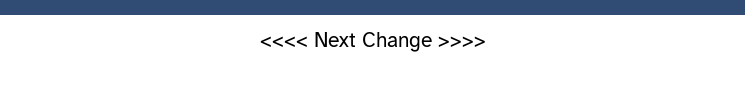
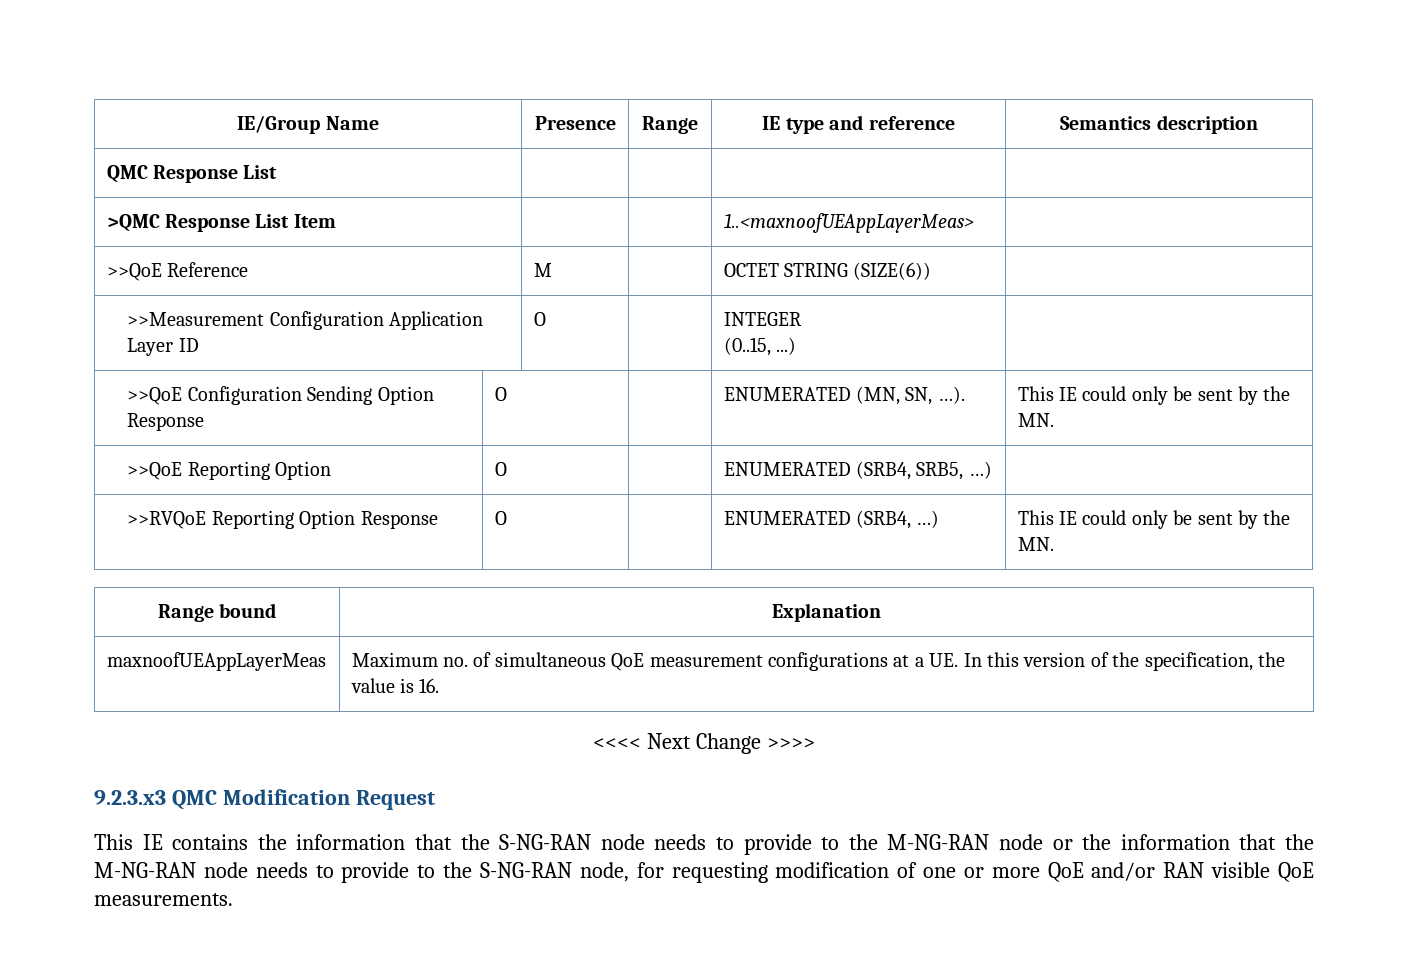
+ IE/Group Name | Presence | Range | IE type and reference | Semantics description
+ QMC Response List | | | |
+ >QMC Response List Item | | | 1..<maxnoofUEAppLayerMeas> |
+ >>QoE Reference | M | | OCTET STRING (SIZE(6)) |
+ >>Measurement Configuration Application Layer ID | O | | INTEGER
+ (0..15, ...) |
+ >>QoE Configuration Sending Option Response | O | | ENUMERATED (MN, SN, …). | This IE could only be sent by the MN.
+ >>QoE Reporting Option | O | | ENUMERATED (SRB4, SRB5, …) |
+ >>RVQoE Reporting Option Response | O | | ENUMERATED (SRB4, …) | This IE could only be sent by the MN.
+ Range bound | Explanation
+ maxnoofUEAppLayerMeas | Maximum no. of simultaneous QoE measurement configurations at a UE. In this version of the specification, the value is 16.
  <<<< Next Change >>>>
+ 9.2.3.x3 QMC Modification Request
+ This IE contains the information that the S-NG-RAN node needs to provide to the M-NG-RAN node or the information that the M-NG-RAN node needs to provide to the S-NG-RAN node, for requesting modification of one or more QoE and/or RAN visible QoE measurements.

